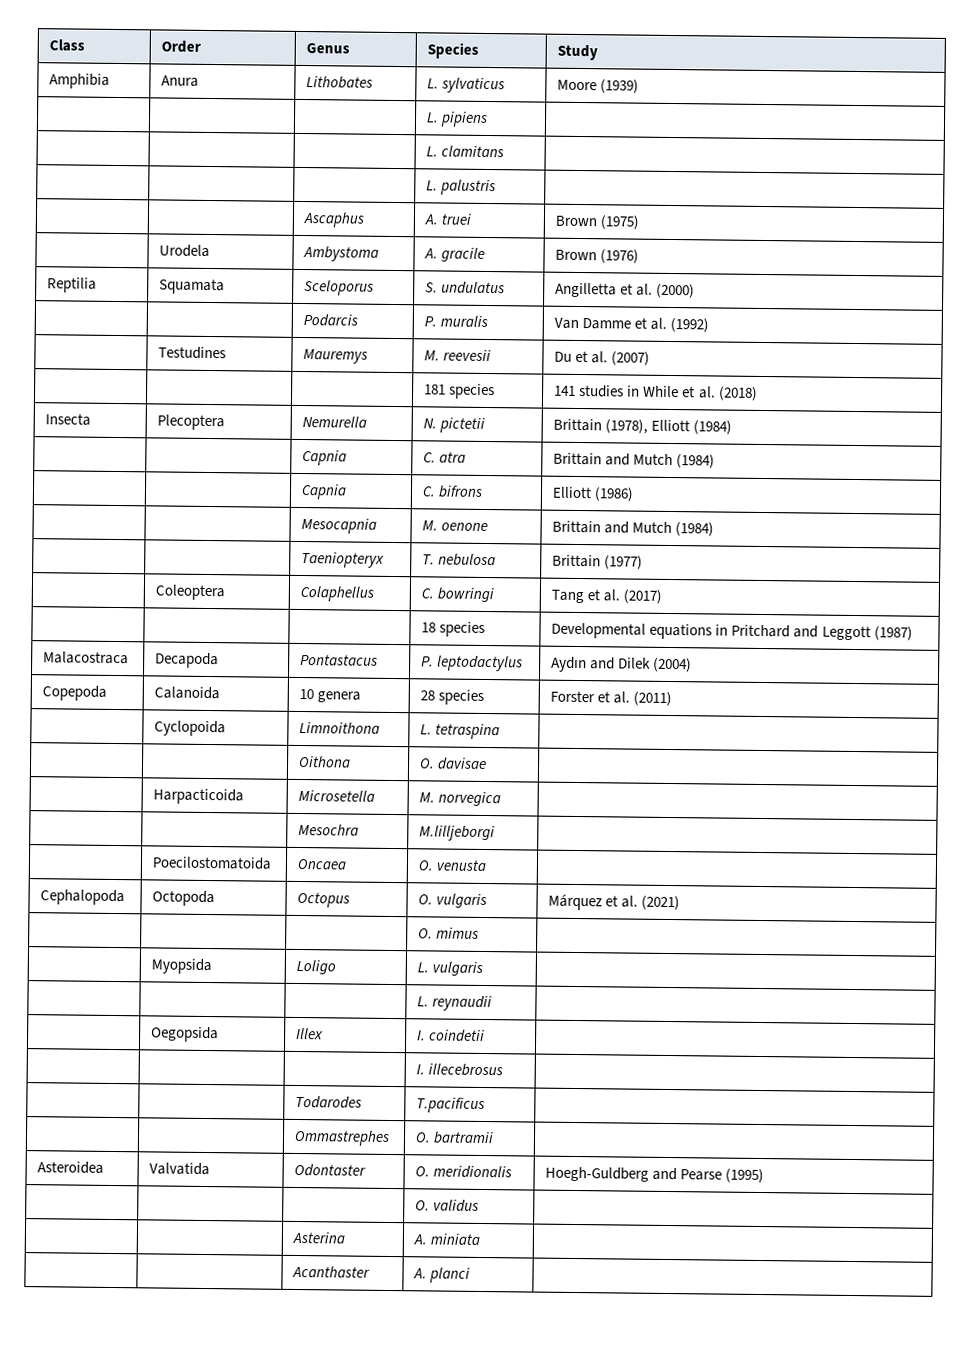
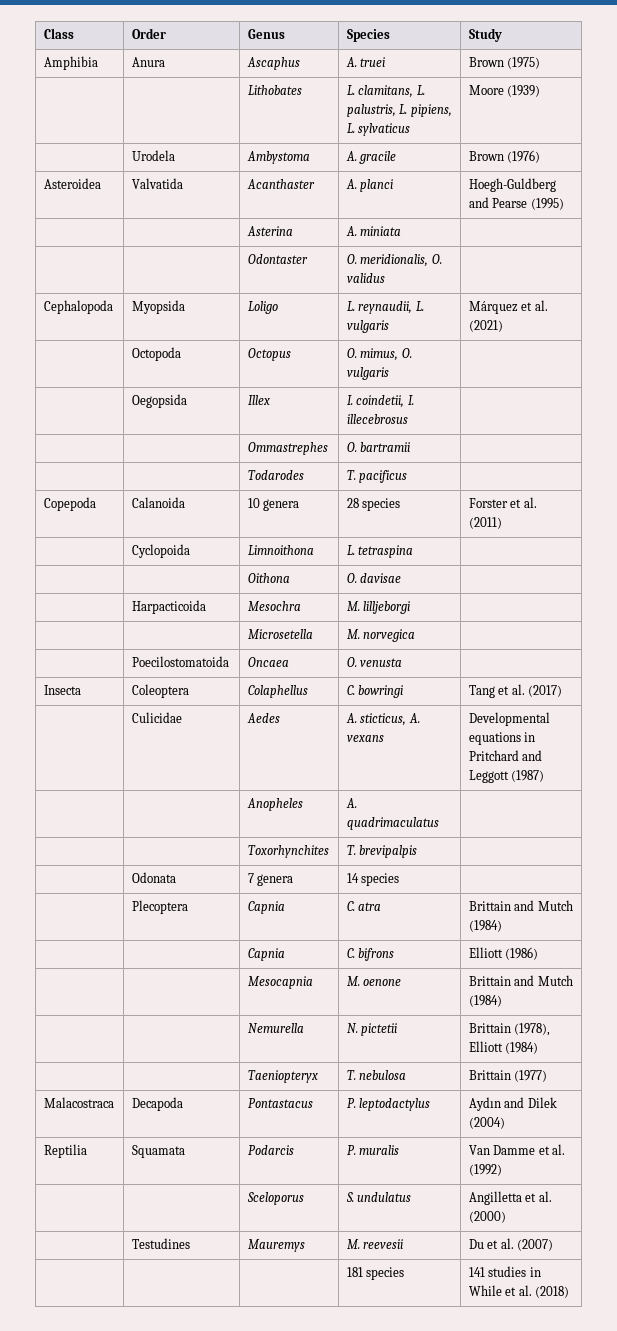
- Amphibia | Anura | Lithobates | L. sylvaticus | Moore (1939)
- | | | L. pipiens |
- | | | L. clamitans |
- | | | L. palustris |
- | | Ascaphus | A. truei | Brown (1975)
+ Amphibia | Anura | Ascaphus | A. truei | Brown (1975)
+ | | Lithobates | L. clamitans, L. palustris, L. pipiens, L. sylvaticus | Moore (1939)
- Reptilia | Squamata | Sceloporus | S. undulatus | Angilletta et al. (2000)
- | | Podarcis | P. muralis | Van Damme et al. (1992)
- | Testudines | Mauremys | M. reevesii | Du et al. (2007)
- | | | 181 species | 141 studies in While et al. (2018)
- Insecta | Plecoptera | Nemurella | N. pictetii | Brittain (1978), Elliott (1984)
- | | Capnia | C. atra | Brittain and Mutch (1984)
- | | Capnia | C. bifrons | Elliott (1986)
- | | Mesocapnia | M. oenone | Brittain and Mutch (1984)
- | | Taeniopteryx | T. nebulosa | Brittain (1977)
- | Coleoptera | Colaphellus | C. bowringi | Tang et al. (2017)
- | | | 18 species | Developmental equations in Pritchard and Leggott (1987)
- Malacostraca | Decapoda | Pontastacus | P. leptodactylus | Aydın and Dilek (2004)
+ Asteroidea | Valvatida | Acanthaster | A. planci | Hoegh-Guldberg and Pearse (1995)
+ | | Asterina | A. miniata |
+ | | Odontaster | O. meridionalis, O. validus |
+ Cephalopoda | Myopsida | Loligo | L. reynaudii, L. vulgaris | Márquez et al. (2021)
+ | Octopoda | Octopus | O. mimus, O. vulgaris |
+ | Oegopsida | Illex | I. coindetii, I. illecebrosus |
+ | | Ommastrephes | O. bartramii |
+ | | Todarodes | T. pacificus |
- | Harpacticoida | Microsetella | M. norvegica |
+ | Harpacticoida | Mesochra | M. lilljeborgi |
+ | | Microsetella | M. norvegica |
- | | Mesochra | M.lilljeborgi |
- Cephalopoda | Octopoda | Octopus | O. vulgaris | Márquez et al. (2021)
- | | | O. mimus |
- | Myopsida | Loligo | L. vulgaris |
- | | | L. reynaudii |
- | Oegopsida | Illex | I. coindetii |
- | | | I. illecebrosus |
- | | Todarodes | T.pacificus |
- | | Ommastrephes | O. bartramii |
- Asteroidea | Valvatida | Odontaster | O. meridionalis | Hoegh-Guldberg and Pearse (1995)
- | | | O. validus |
- | | Asterina | A. miniata |
- | | Acanthaster | A. planci |
+ Insecta | Coleoptera | Colaphellus | C. bowringi | Tang et al. (2017)
+ | Culicidae | Aedes | A. sticticus, A. vexans | Developmental equations in Pritchard and Leggott (1987)
+ | | Anopheles | A. quadrimaculatus |
+ | | Toxorhynchites | T. brevipalpis |
+ | Odonata | 7 genera | 14 species |
+ | Plecoptera | Capnia | C. atra | Brittain and Mutch (1984)
+ | | Capnia | C. bifrons | Elliott (1986)
+ | | Mesocapnia | M. oenone | Brittain and Mutch (1984)
+ | | Nemurella | N. pictetii | Brittain (1978), Elliott (1984)
+ | | Taeniopteryx | T. nebulosa | Brittain (1977)
+ Malacostraca | Decapoda | Pontastacus | P. leptodactylus | Aydın and Dilek (2004)
+ Reptilia | Squamata | Podarcis | P. muralis | Van Damme et al. (1992)
+ | | Sceloporus | S. undulatus | Angilletta et al. (2000)
+ | Testudines | Mauremys | M. reevesii | Du et al. (2007)
+ | | | 181 species | 141 studies in While et al. (2018)

